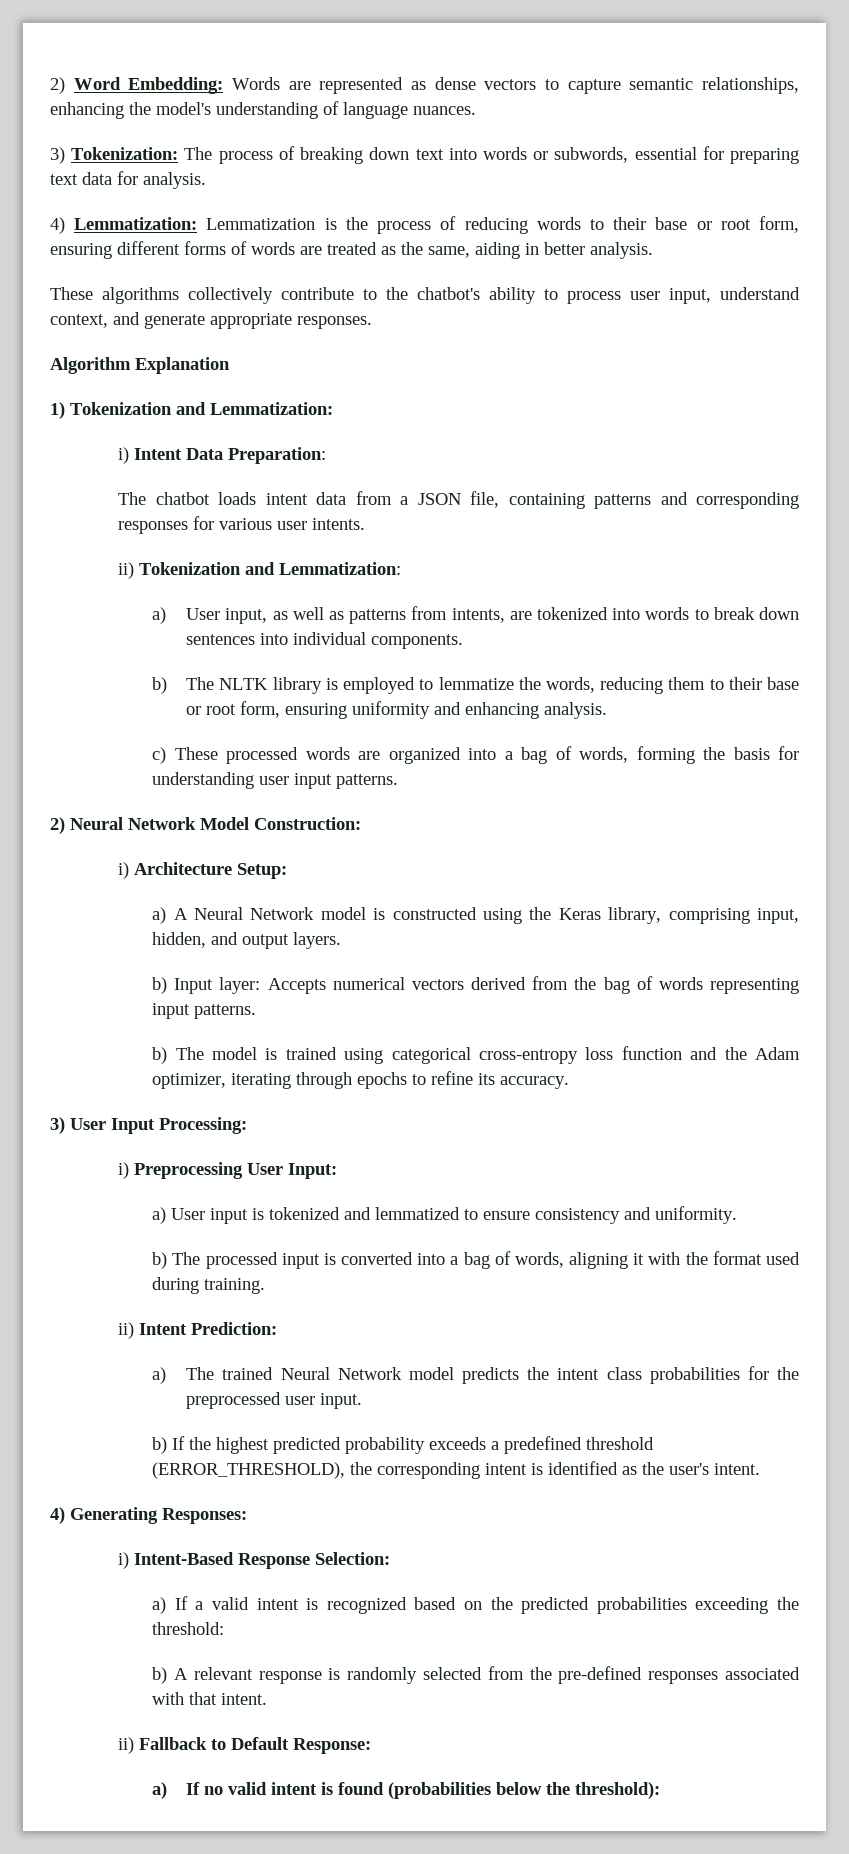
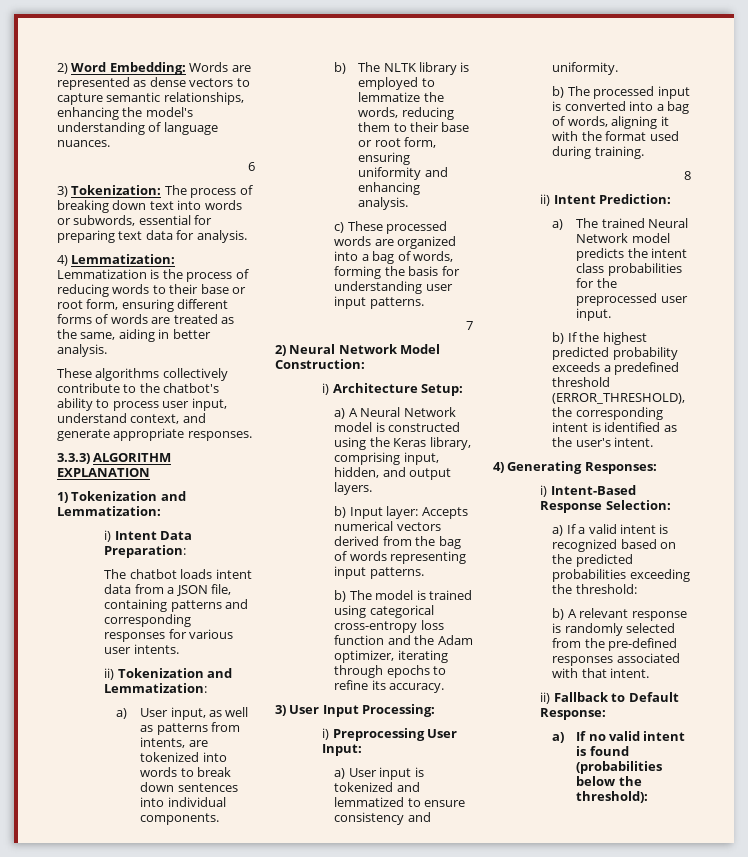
+ 6
- Algorithm Explanation
+ 3.3.3) ALGORITHM EXPLANATION
+ 7
+ 8

